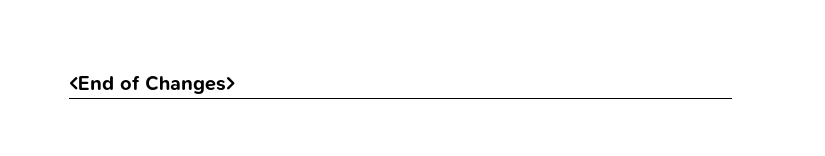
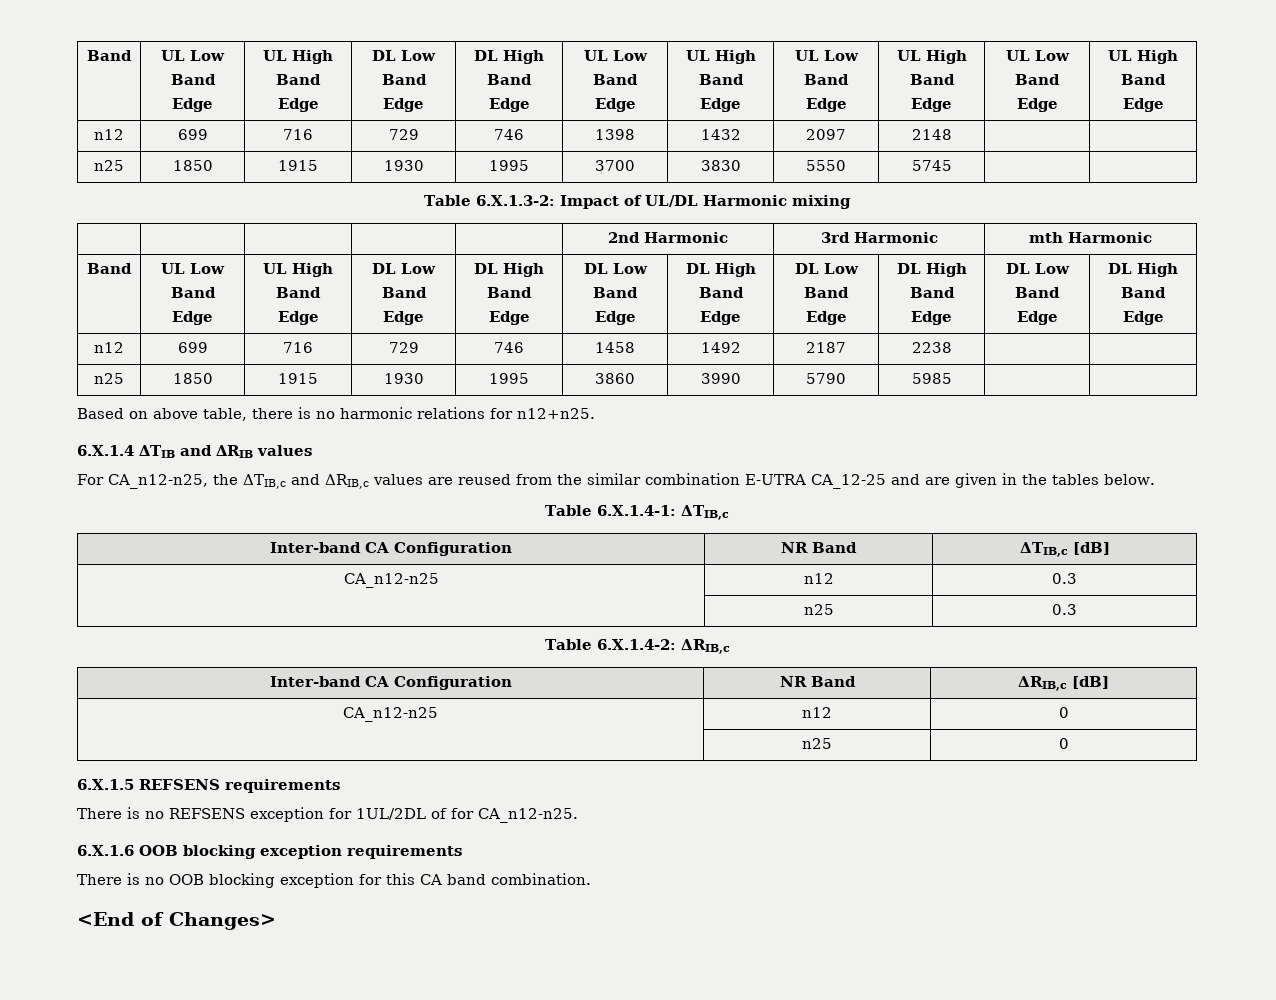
+ Band | UL Low Band Edge | UL High Band Edge | DL Low Band Edge | DL High Band Edge | UL Low Band Edge | UL High Band Edge | UL Low Band Edge | UL High Band Edge | UL Low Band Edge | UL High Band Edge
+ n12 | 699 | 716 | 729 | 746 | 1398 | 1432 | 2097 | 2148 | |
+ n25 | 1850 | 1915 | 1930 | 1995 | 3700 | 3830 | 5550 | 5745 | |
+ Table 6.X.1.3-2: Impact of UL/DL Harmonic mixing
+ | | | | | 2nd Harmonic | 3rd Harmonic | mth Harmonic
+ Band | UL Low Band Edge | UL High Band Edge | DL Low Band Edge | DL High Band Edge | DL Low Band Edge | DL High Band Edge | DL Low Band Edge | DL High Band Edge | DL Low Band Edge | DL High Band Edge
+ n12 | 699 | 716 | 729 | 746 | 1458 | 1492 | 2187 | 2238 | |
+ n25 | 1850 | 1915 | 1930 | 1995 | 3860 | 3990 | 5790 | 5985 | |
+ Based on above table, there is no harmonic relations for n12+n25.
+ 6.X.1.4 ∆TIB and ∆RIB values
+ For CA_n12-n25, the ΔTIB,c and ΔRIB,c values are reused from the similar combination E-UTRA CA_12-25 and are given in the tables below.
+ Table 6.X.1.4-1: ΔTIB,c
+ Inter-band CA Configuration | NR Band | ΔTIB,c [dB]
+ CA_n12-n25 | n12 | 0.3
+ | n25 | 0.3
+ Table 6.X.1.4-2: ΔRIB,c
+ Inter-band CA Configuration | NR Band | ΔRIB,c [dB]
+ CA_n12-n25 | n12 | 0
+ | n25 | 0
+ 6.X.1.5 REFSENS requirements
+ There is no REFSENS exception for 1UL/2DL of for CA_n12-n25.
+ 6.X.1.6 OOB blocking exception requirements
+ There is no OOB blocking exception for this CA band combination.

